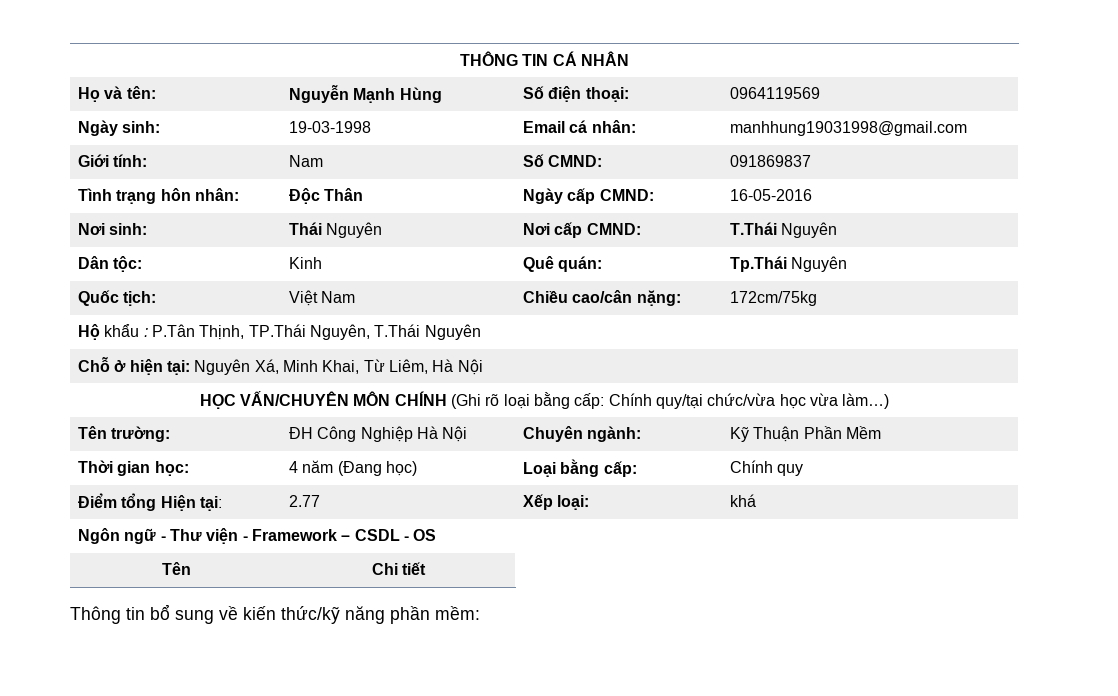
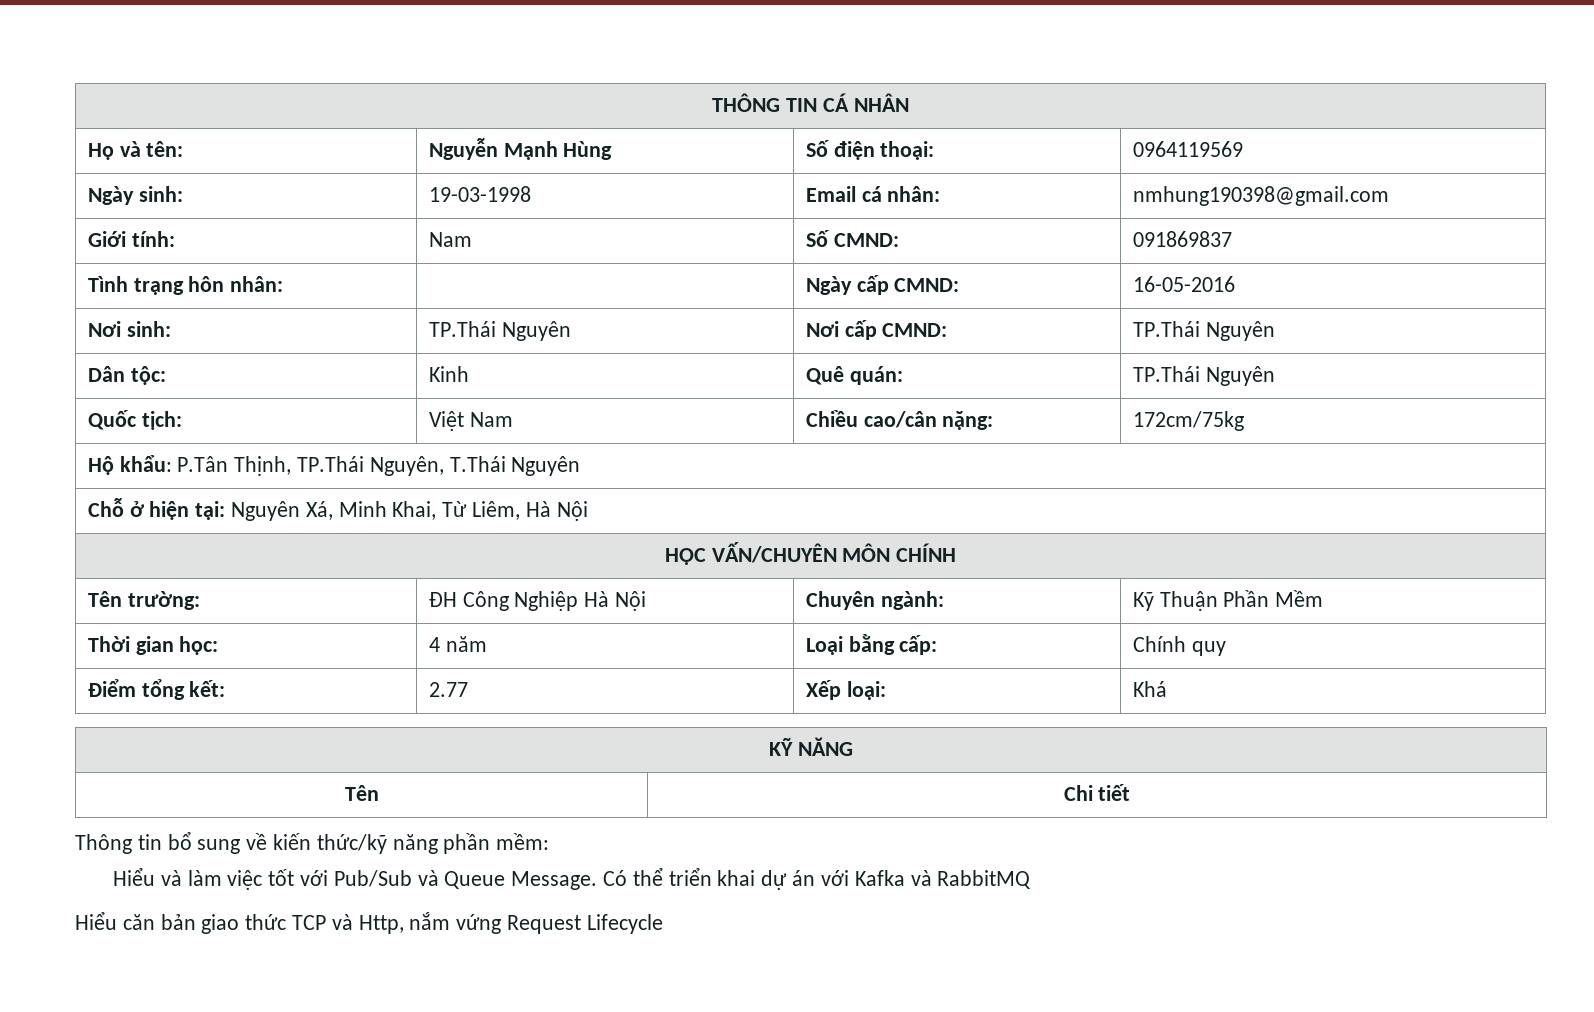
- Ngày sinh: | 19-03-1998 | Email cá nhân: | manhhung19031998@gmail.com
+ Ngày sinh: | 19-03-1998 | Email cá nhân: | nmhung190398@gmail.com
- Tình trạng hôn nhân: | Độc Thân | Ngày cấp CMND: | 16-05-2016
+ Tình trạng hôn nhân: | | Ngày cấp CMND: | 16-05-2016
- Nơi sinh: | Thái Nguyên | Nơi cấp CMND: | T.Thái Nguyên
+ Nơi sinh: | TP.Thái Nguyên | Nơi cấp CMND: | TP.Thái Nguyên
- Dân tộc: | Kinh | Quê quán: | Tp.Thái Nguyên
+ Dân tộc: | Kinh | Quê quán: | TP.Thái Nguyên
- Hộ khẩu : P.Tân Thịnh, TP.Thái Nguyên, T.Thái Nguyên
+ Hộ khẩu: P.Tân Thịnh, TP.Thái Nguyên, T.Thái Nguyên
- HỌC VẤN/CHUYÊN MÔN CHÍNH (Ghi rõ loại bằng cấp: Chính quy/tại chức/vừa học vừa làm…)
+ HỌC VẤN/CHUYÊN MÔN CHÍNH
- Thời gian học: | 4 năm (Đang học) | Loại bằng cấp: | Chính quy
+ Thời gian học: | 4 năm | Loại bằng cấp: | Chính quy
- Điểm tổng Hiện tại: | 2.77 | Xếp loại: | khá
- Ngôn ngữ - Thư viện - Framework – CSDL - OS
+ Điểm tổng kết: | 2.77 | Xếp loại: | Khá
+ KỸ NĂNG
+ Hiểu và làm việc tốt với Pub/Sub và Queue Message. Có thể triển khai dự án với Kafka và RabbitMQ
+ Hiểu căn bản giao thức TCP và Http, nắm vứng Request Lifecycle

